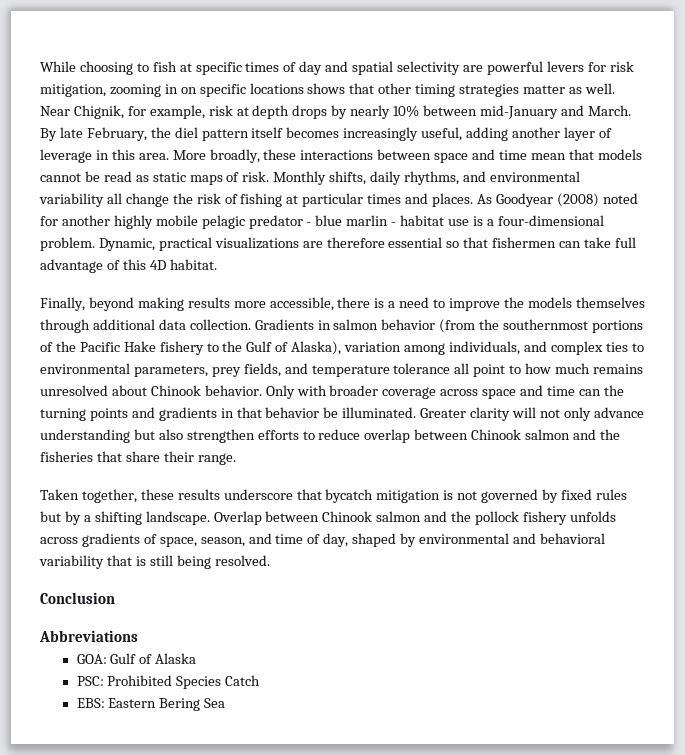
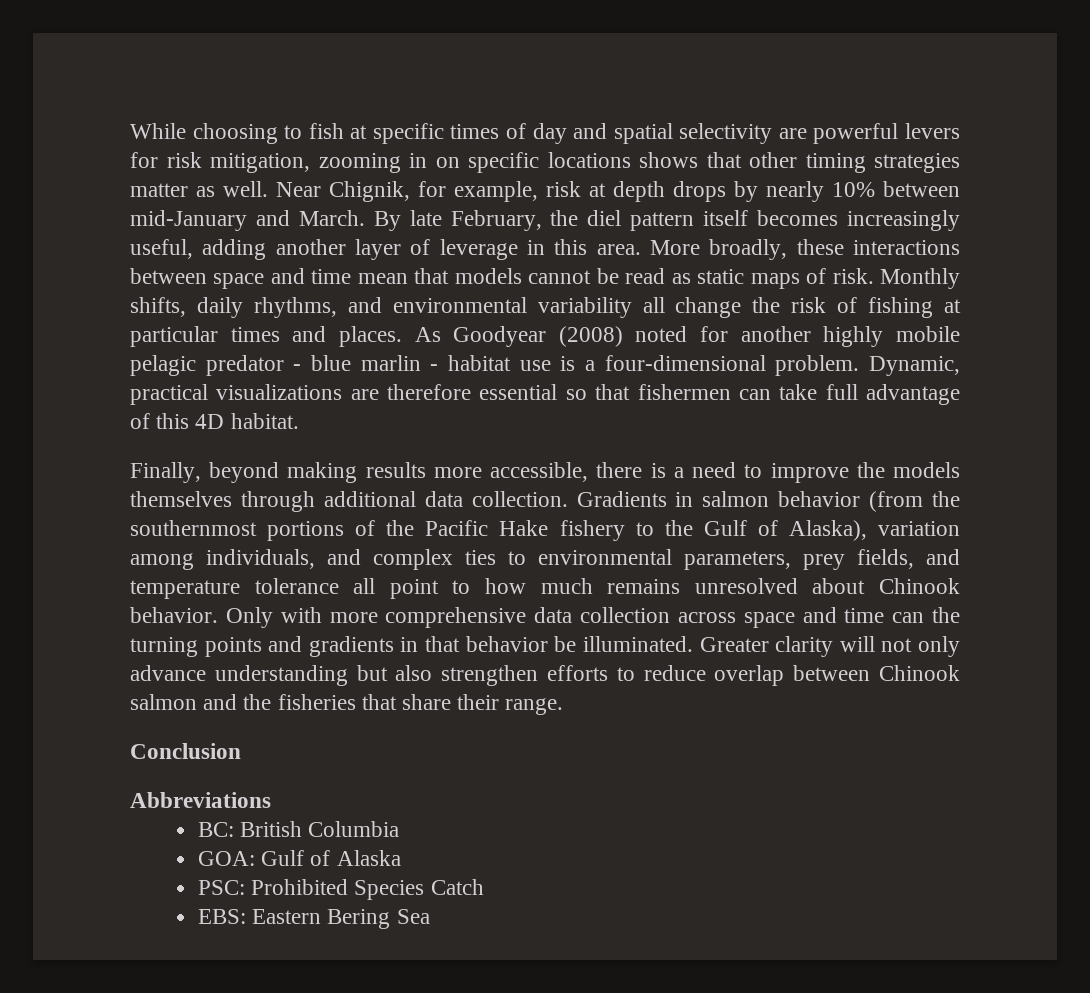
- Only with broader coverage across space and time can the turning points and gradients in that behavior be illuminated.
+ Only with more comprehensive data collection across space and time can the turning points and gradients in that behavior be illuminated.
- Taken together, these results underscore that bycatch mitigation is not governed by fixed rules but by a shifting landscape. Overlap between Chinook salmon and the pollock fishery unfolds across gradients of space, season, and time of day, shaped by environmental and behavioral variability that is still being resolved.
+ BC: British Columbia

